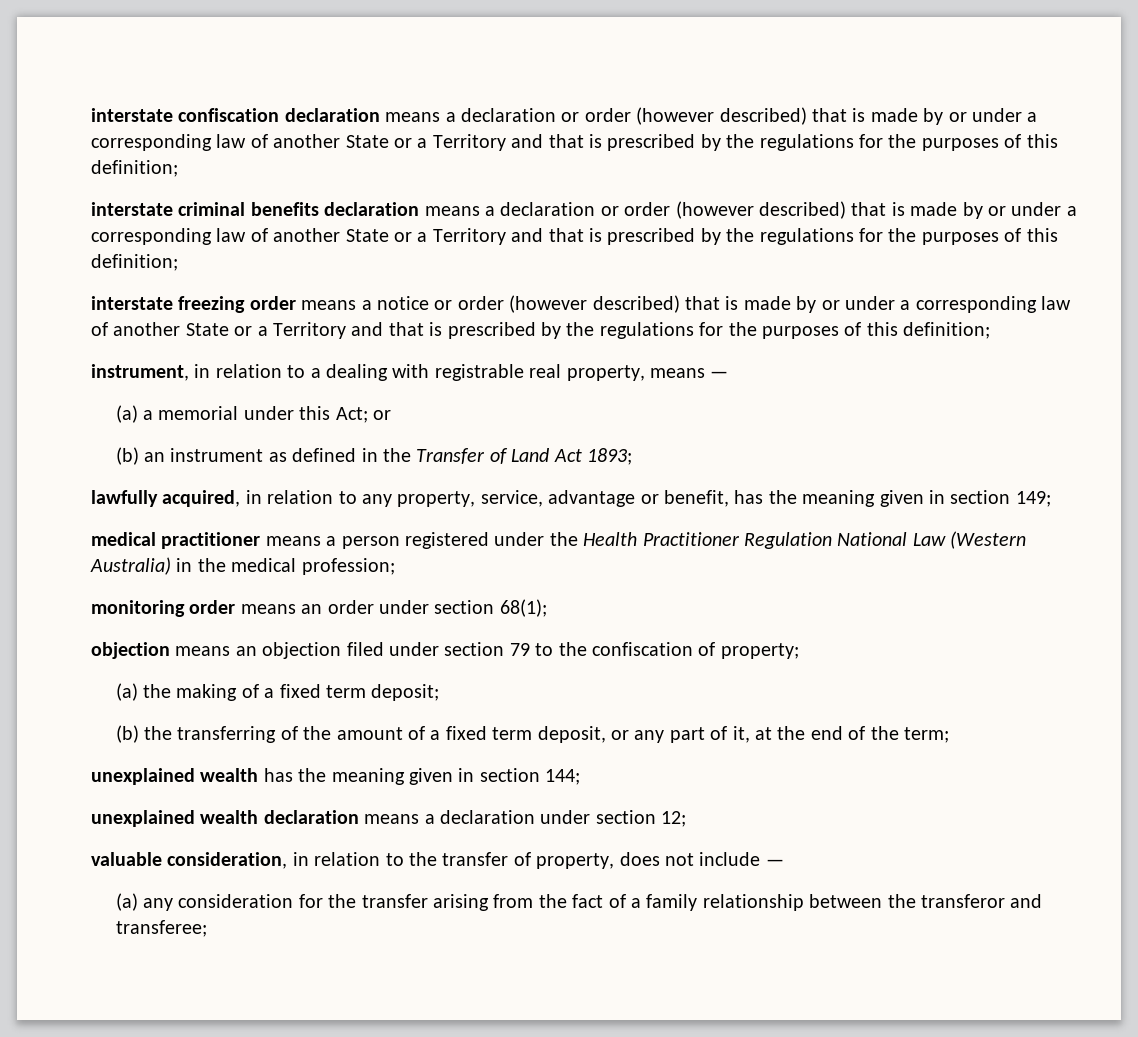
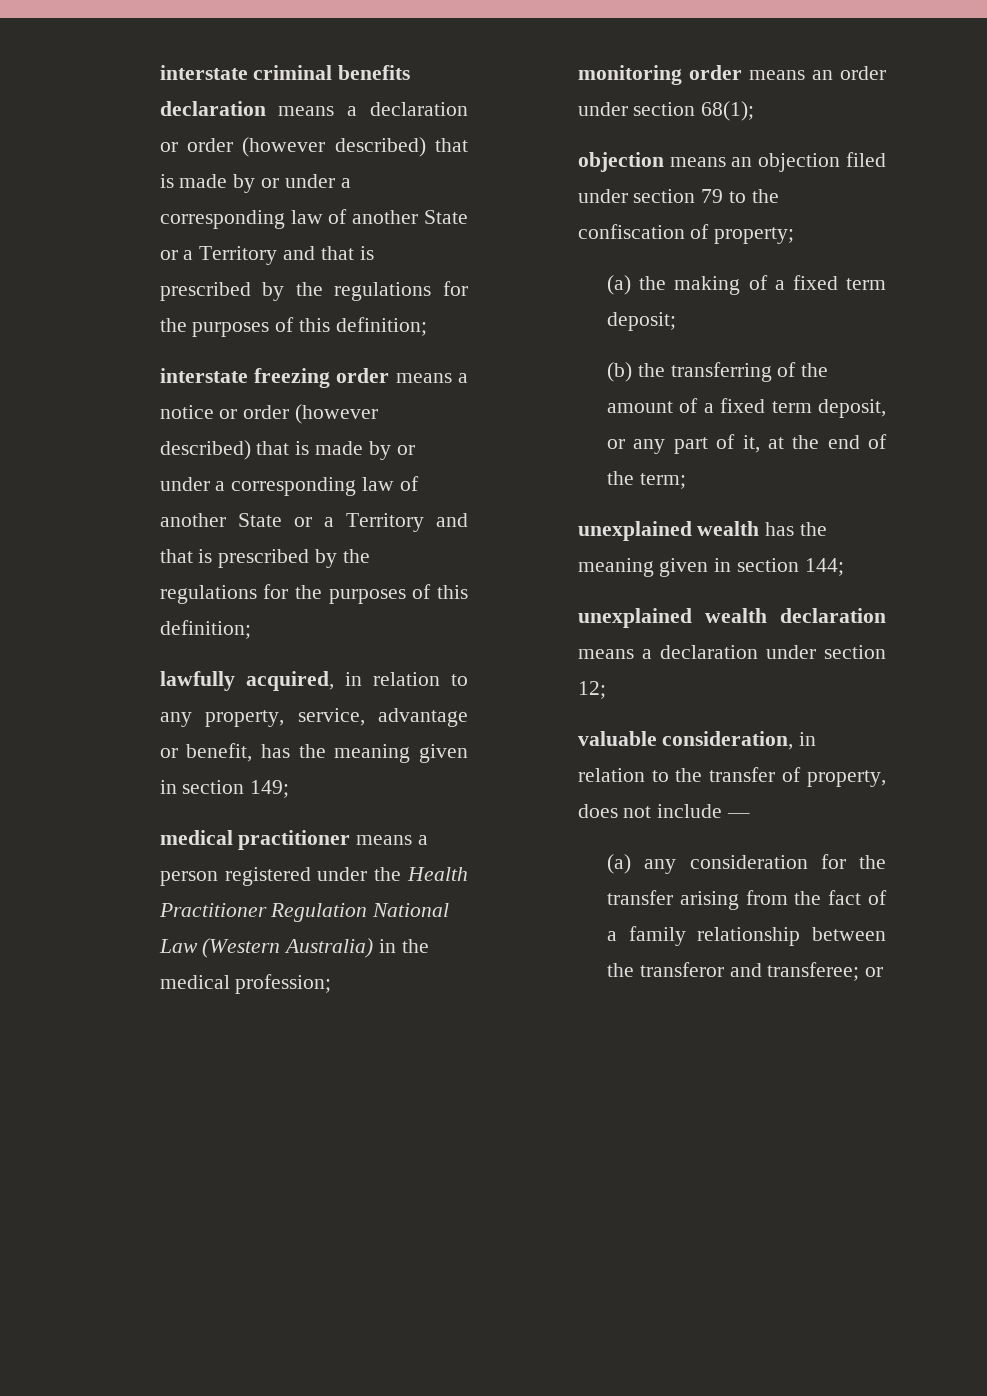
- interstate confiscation declaration means a declaration or order (however described) that is made by or under a corresponding law of another State or a Territory and that is prescribed by the regulations for the purposes of this definition;
- instrument, in relation to a dealing with registrable real property, means —
- (a) a memorial under this Act; or
- (b) an instrument as defined in the Transfer of Land Act 1893;
- (a) any consideration for the transfer arising from the fact of a family relationship between the transferor and transferee;
+ (a) any consideration for the transfer arising from the fact of a family relationship between the transferor and transferee; or

